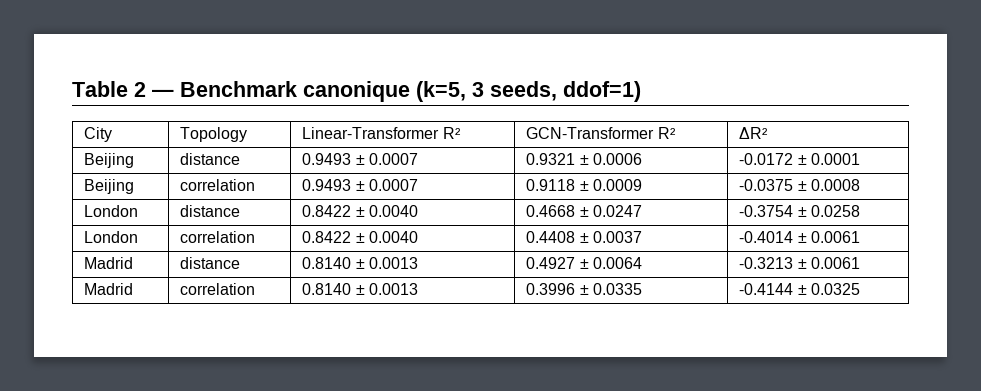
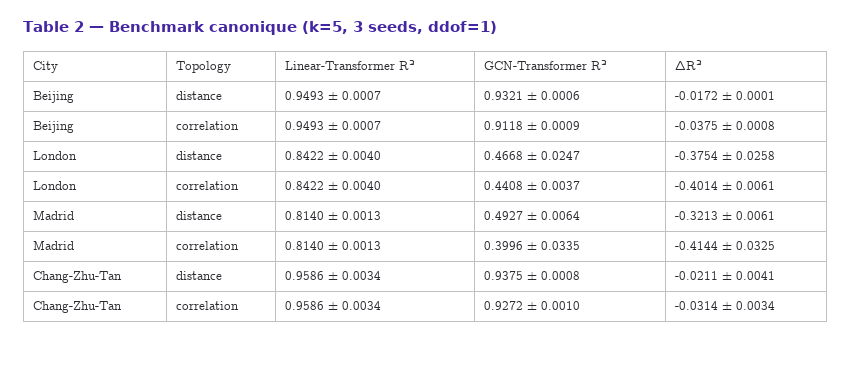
+ Chang-Zhu-Tan | distance | 0.9586 ± 0.0034 | 0.9375 ± 0.0008 | -0.0211 ± 0.0041
+ Chang-Zhu-Tan | correlation | 0.9586 ± 0.0034 | 0.9272 ± 0.0010 | -0.0314 ± 0.0034

